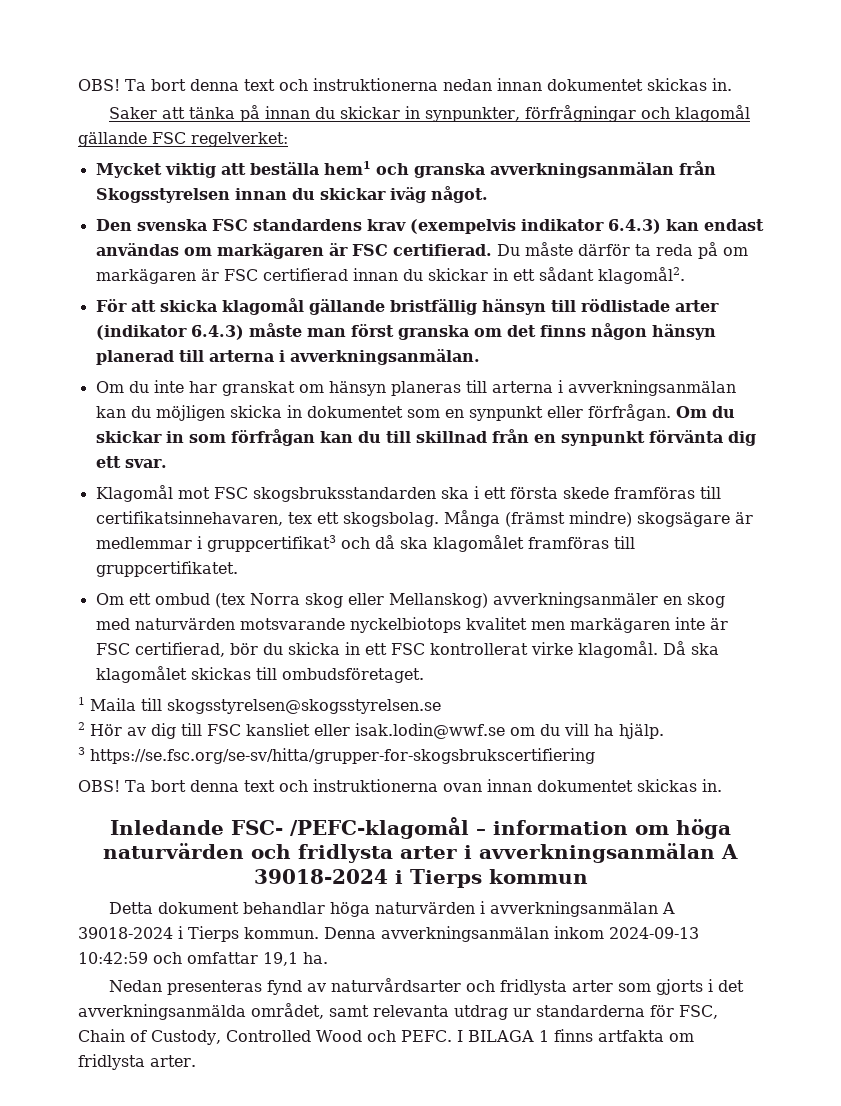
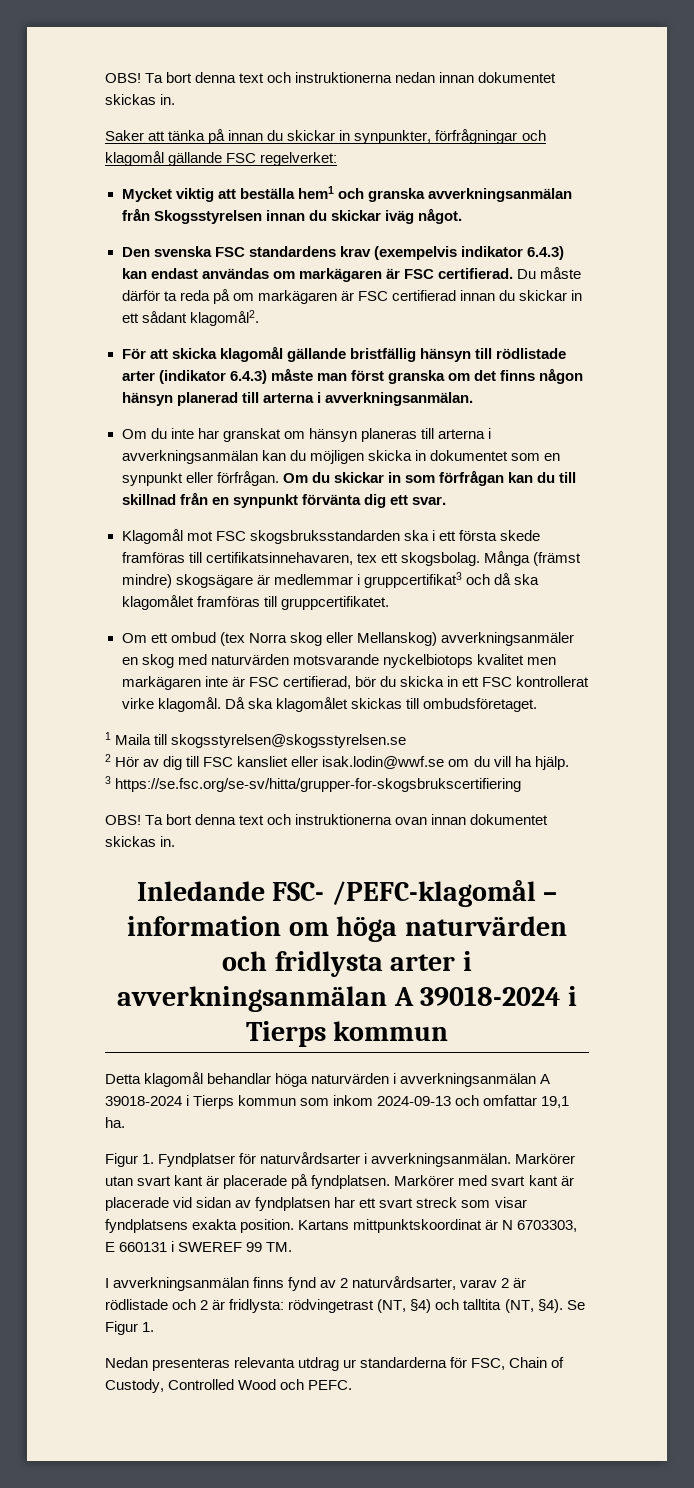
- Detta dokument behandlar höga naturvärden i avverkningsanmälan A 39018-2024 i Tierps kommun. Denna avverkningsanmälan inkom 2024-09-13 10:42:59 och omfattar 19,1 ha.
+ Detta klagomål behandlar höga naturvärden i avverkningsanmälan A 39018-2024 i Tierps kommun som inkom 2024-09-13 och omfattar 19,1 ha.
- Nedan presenteras fynd av naturvårdsarter och fridlysta arter som gjorts i det avverkningsanmälda området, samt relevanta utdrag ur standarderna för FSC, Chain of Custody, Controlled Wood och PEFC. I BILAGA 1 finns artfakta om fridlysta arter.
+ Figur 1. Fyndplatser för naturvårdsarter i avverkningsanmälan. Markörer utan svart kant är placerade på fyndplatsen. Markörer med svart kant är placerade vid sidan av fyndplatsen har ett svart streck som visar fyndplatsens exakta position. Kartans mittpunktskoordinat är N 6703303, E 660131 i SWEREF 99 TM.
+ I avverkningsanmälan finns fynd av 2 naturvårdsarter, varav 2 är rödlistade och 2 är fridlysta: rödvingetrast (NT, §4) och talltita (NT, §4). Se Figur 1.
+ Nedan presenteras relevanta utdrag ur standarderna för FSC, Chain of Custody, Controlled Wood och PEFC.

